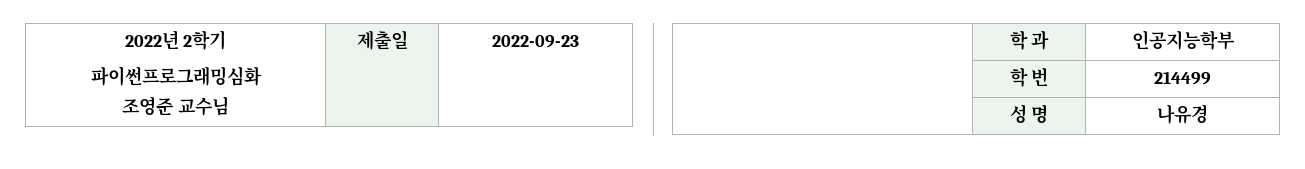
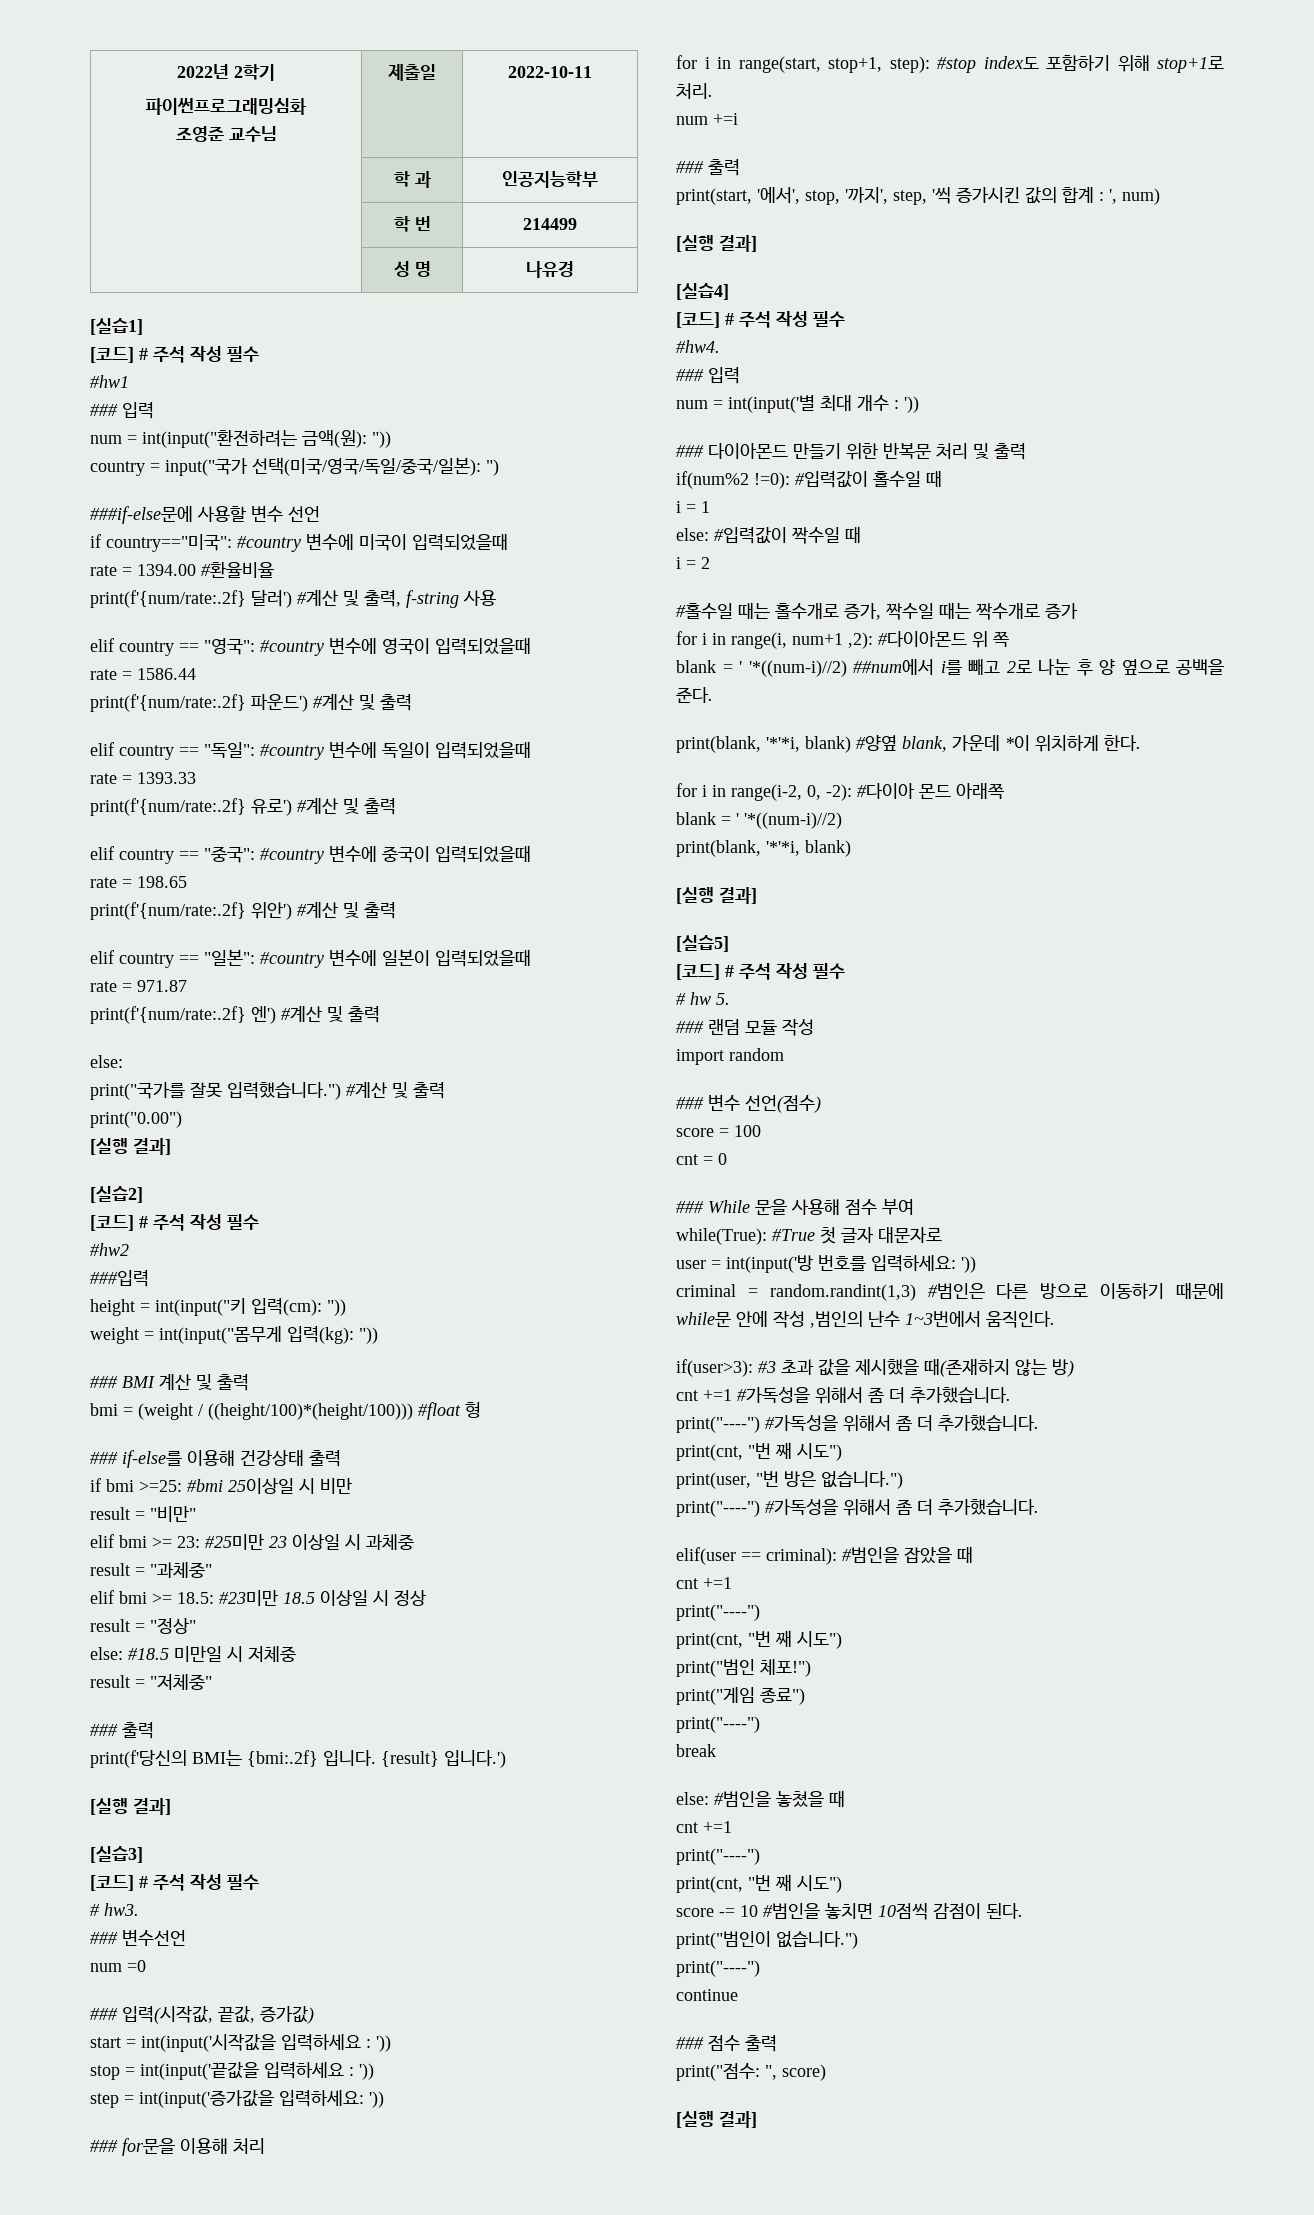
  2022년 2학기
  파이썬프로그래밍심화
- 조영준 교수님 | 제출일 | 2022-09-23
+ 조영준 교수님 | 제출일 | 2022-10-11
+ [실습1]
+ [코드] # 주석 작성 필수
+ #hw1
+ ### 입력
+ num = int(input("환전하려는 금액(원): "))
+ country = input("국가 선택(미국/영국/독일/중국/일본): ")
+ ###if-else문에 사용할 변수 선언
+ if country=="미국": #country 변수에 미국이 입력되었을때
+ rate = 1394.00 #환율비율
+ print(f'{num/rate:.2f} 달러') #계산 및 출력, f-string 사용
+ elif country == "영국": #country 변수에 영국이 입력되었을때
+ rate = 1586.44
+ print(f'{num/rate:.2f} 파운드') #계산 및 출력
+ elif country == "독일": #country 변수에 독일이 입력되었을때
+ rate = 1393.33
+ print(f'{num/rate:.2f} 유로') #계산 및 출력
+ elif country == "중국": #country 변수에 중국이 입력되었을때
+ rate = 198.65
+ print(f'{num/rate:.2f} 위안') #계산 및 출력
+ elif country == "일본": #country 변수에 일본이 입력되었을때
+ rate = 971.87
+ print(f'{num/rate:.2f} 엔') #계산 및 출력
+ else:
+ print("국가를 잘못 입력했습니다.") #계산 및 출력
+ print("0.00")
+ [실행 결과]
+ [실습2]
+ [코드] # 주석 작성 필수
+ #hw2
+ ###입력
+ height = int(input("키 입력(cm): "))
+ weight = int(input("몸무게 입력(kg): "))
+ ### BMI 계산 및 출력
+ bmi = (weight / ((height/100)*(height/100))) #float 형
+ ### if-else를 이용해 건강상태 출력
+ if bmi >=25: #bmi 25이상일 시 비만
+ result = "비만"
+ elif bmi >= 23: #25미만 23 이상일 시 과체중
+ result = "과체중"
+ elif bmi >= 18.5: #23미만 18.5 이상일 시 정상
+ result = "정상"
+ else: #18.5 미만일 시 저체중
+ result = "저체중"
+ ### 출력
+ print(f'당신의 BMI는 {bmi:.2f} 입니다. {result} 입니다.')
+ [실행 결과]
+ [실습3]
+ [코드] # 주석 작성 필수
+ # hw3.
+ ### 변수선언
+ num =0
+ ### 입력(시작값, 끝값, 증가값)
+ start = int(input('시작값을 입력하세요 : '))
+ stop = int(input('끝값을 입력하세요 : '))
+ step = int(input('증가값을 입력하세요: '))
+ ### for문을 이용해 처리
+ for i in range(start, stop+1, step): #stop index도 포함하기 위해 stop+1로 처리.
+ num +=i
+ ### 출력
+ print(start, '에서', stop, '까지', step, '씩 증가시킨 값의 합계 : ', num)
+ [실행 결과]
+ [실습4]
+ [코드] # 주석 작성 필수
+ #hw4.
+ ### 입력
+ num = int(input('별 최대 개수 : '))
+ ### 다이아몬드 만들기 위한 반복문 처리 및 출력
+ if(num%2 !=0): #입력값이 홀수일 때
+ i = 1
+ else: #입력값이 짝수일 때
+ i = 2
+ #홀수일 때는 홀수개로 증가, 짝수일 때는 짝수개로 증가
+ for i in range(i, num+1 ,2): #다이아몬드 위 쪽
+ blank = ' '*((num-i)//2) ##num에서 i를 빼고 2로 나눈 후 양 옆으로 공백을 준다.
+ print(blank, '*'*i, blank) #양옆 blank, 가운데 *이 위치하게 한다.
+ for i in range(i-2, 0, -2): #다이아 몬드 아래쪽
+ blank = ' '*((num-i)//2)
+ print(blank, '*'*i, blank)
+ [실행 결과]
+ [실습5]
+ [코드] # 주석 작성 필수
+ # hw 5.
+ ### 랜덤 모듈 작성
+ import random
+ ### 변수 선언(점수)
+ score = 100
+ cnt = 0
+ ### While 문을 사용해 점수 부여
+ while(True): #True 첫 글자 대문자로
+ user = int(input('방 번호를 입력하세요: '))
+ criminal = random.randint(1,3) #범인은 다른 방으로 이동하기 때문에 while문 안에 작성 ,범인의 난수 1~3번에서 움직인다.
+ if(user>3): #3 초과 값을 제시했을 때(존재하지 않는 방)
+ cnt +=1 #가독성을 위해서 좀 더 추가했습니다.
+ print("----") #가독성을 위해서 좀 더 추가했습니다.
+ print(cnt, "번 째 시도")
+ print(user, "번 방은 없습니다.")
+ print("----") #가독성을 위해서 좀 더 추가했습니다.
+ elif(user == criminal): #범인을 잡았을 때
+ cnt +=1
+ print("----")
+ print(cnt, "번 째 시도")
+ print("범인 체포!")
+ print("게임 종료")
+ print("----")
+ break
+ else: #범인을 놓쳤을 때
+ cnt +=1
+ print("----")
+ print(cnt, "번 째 시도")
+ score -= 10 #범인을 놓치면 10점씩 감점이 된다.
+ print("범인이 없습니다.")
+ print("----")
+ continue
+ ### 점수 출력
+ print("점수: ", score)
+ [실행 결과]

